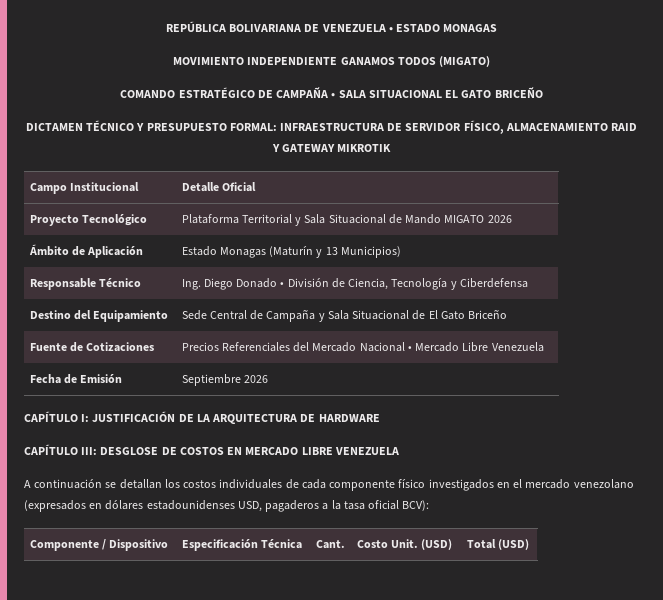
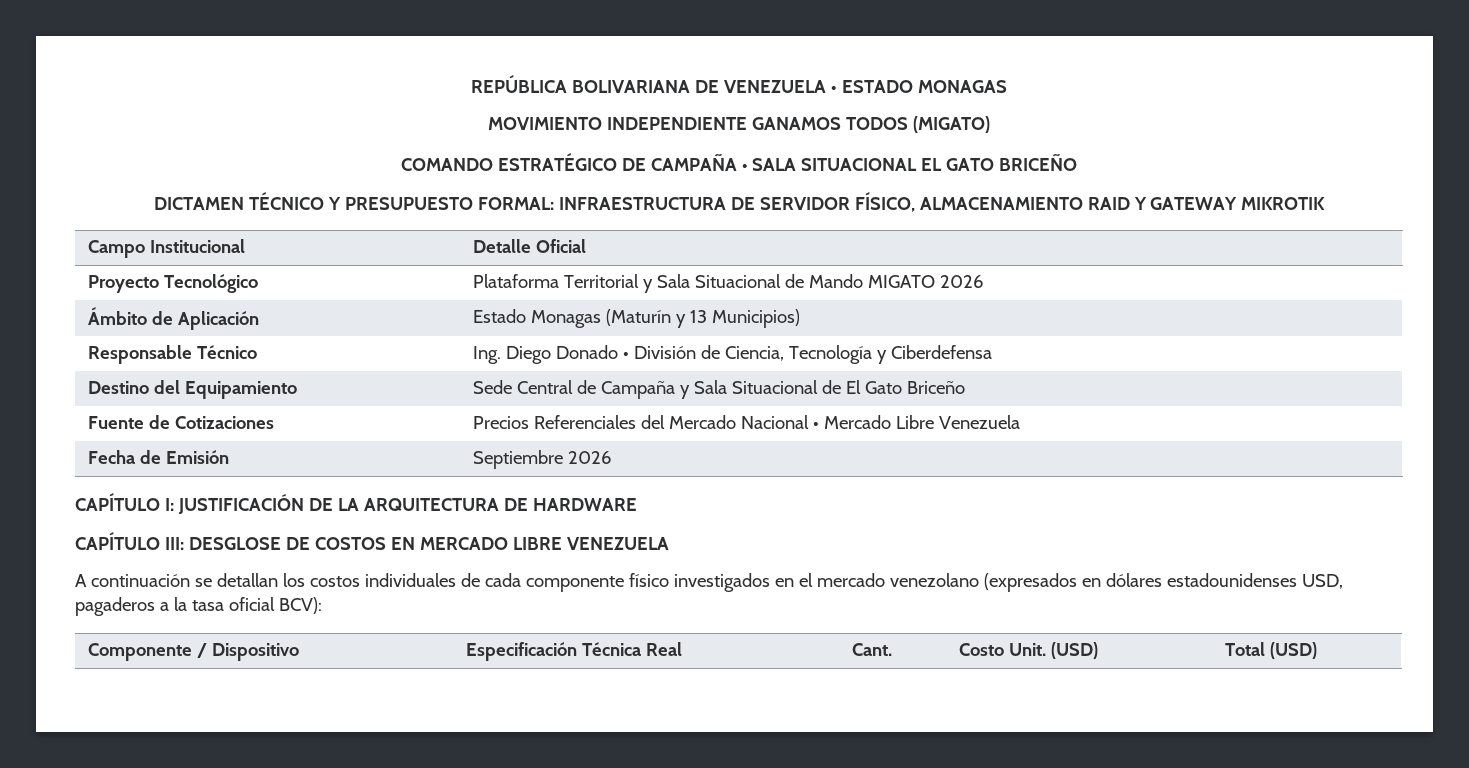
- Componente / Dispositivo | Especificación Técnica | Cant. | Costo Unit. (USD) | Total (USD)
+ Componente / Dispositivo | Especificación Técnica Real | Cant. | Costo Unit. (USD) | Total (USD)

